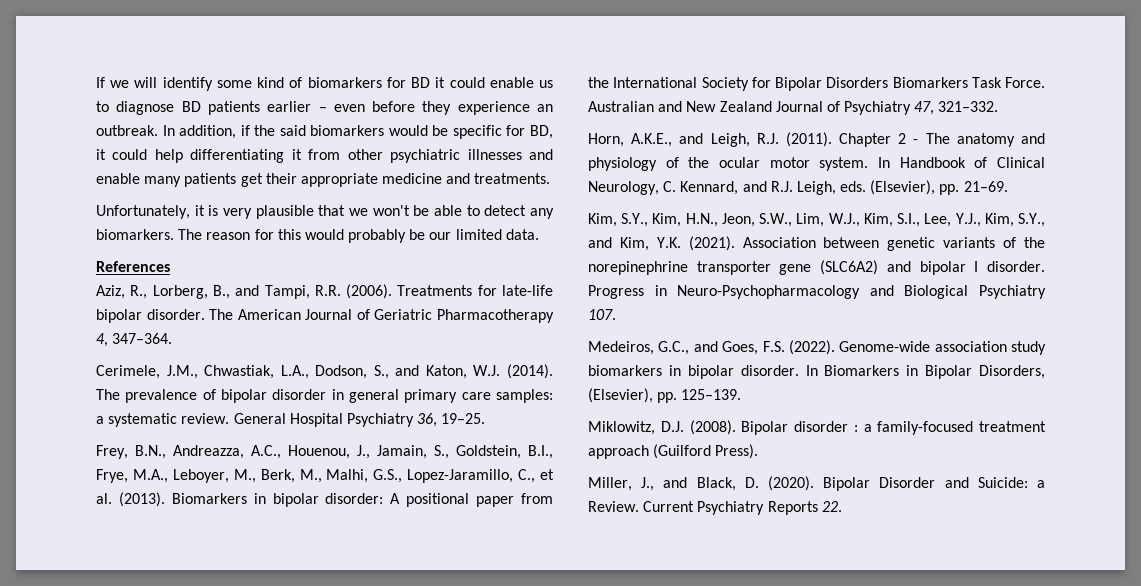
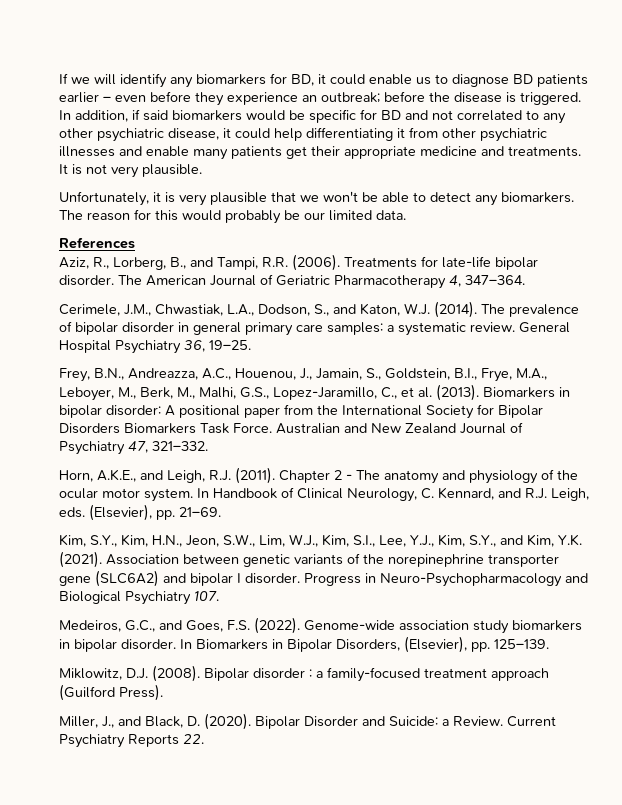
- If we will identify some kind of biomarkers for BD it could enable us to diagnose BD patients earlier – even before they experience an outbreak.
+ If we will identify any biomarkers for BD, it could enable us to diagnose BD patients earlier – even before they experience an outbreak; before the disease is triggered.
- In addition, if the said biomarkers would be specific for BD, it could help differentiating it from other psychiatric illnesses and enable many patients get their appropriate medicine and treatments.
+ In addition, if said biomarkers would be specific for BD and not correlated to any other psychiatric disease, it could help differentiating it from other psychiatric illnesses and enable many patients get their appropriate medicine and treatments. It is not very plausible.

